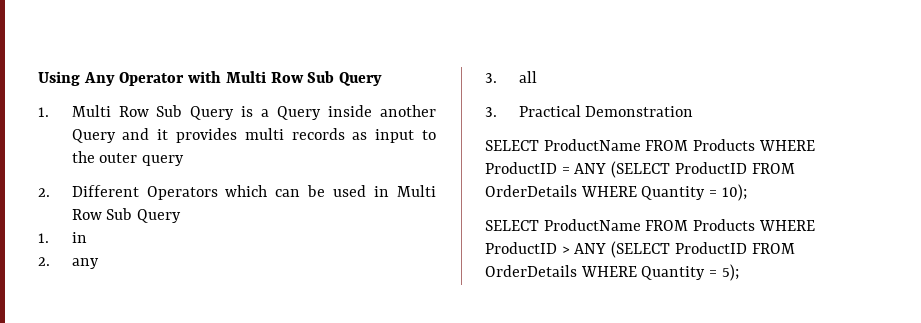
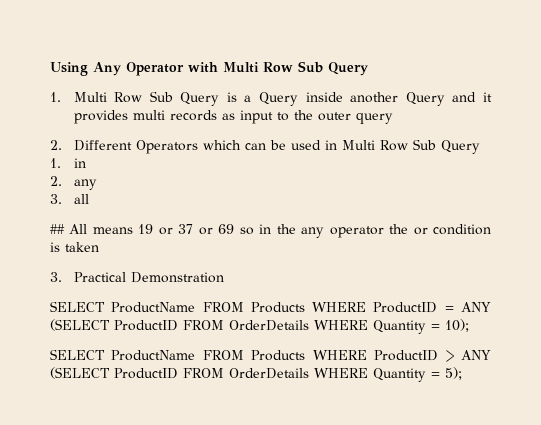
+ ## All means 19 or 37 or 69 so in the any operator the or condition is taken

